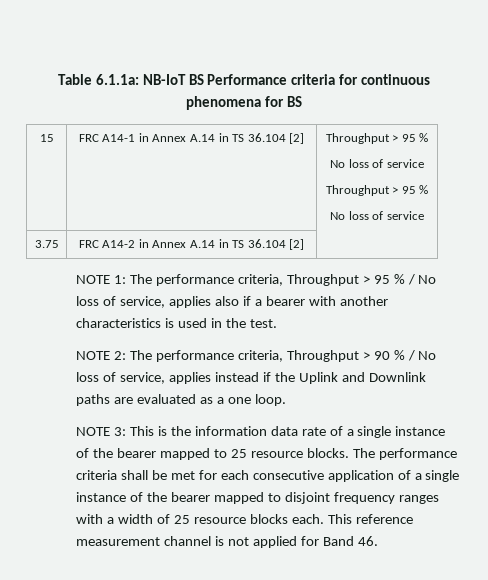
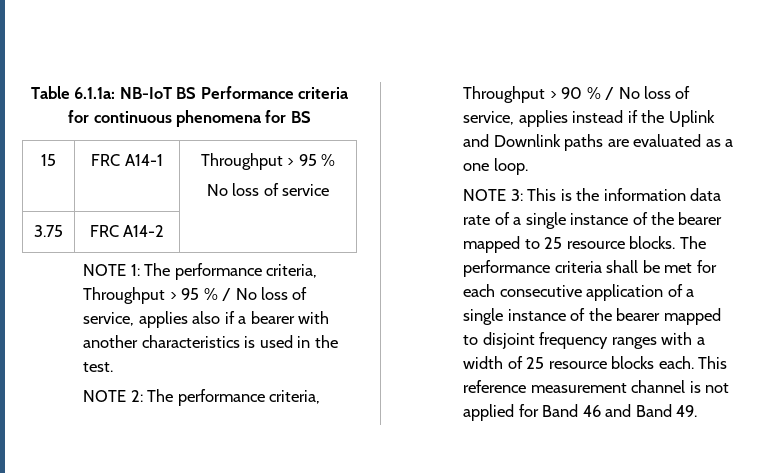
- 15 | FRC A14-1 in Annex A.14 in TS 36.104 [2] | Throughput > 95 %
+ 15 | FRC A14-1 | Throughput > 95 %
  No loss of service
- Throughput > 95 %
- No loss of service
- 3.75 | FRC A14-2 in Annex A.14 in TS 36.104 [2] |
+ 3.75 | FRC A14-2 |
- This reference measurement channel is not applied for Band 46.
+ This reference measurement channel is not applied for Band 46 and Band 49.

